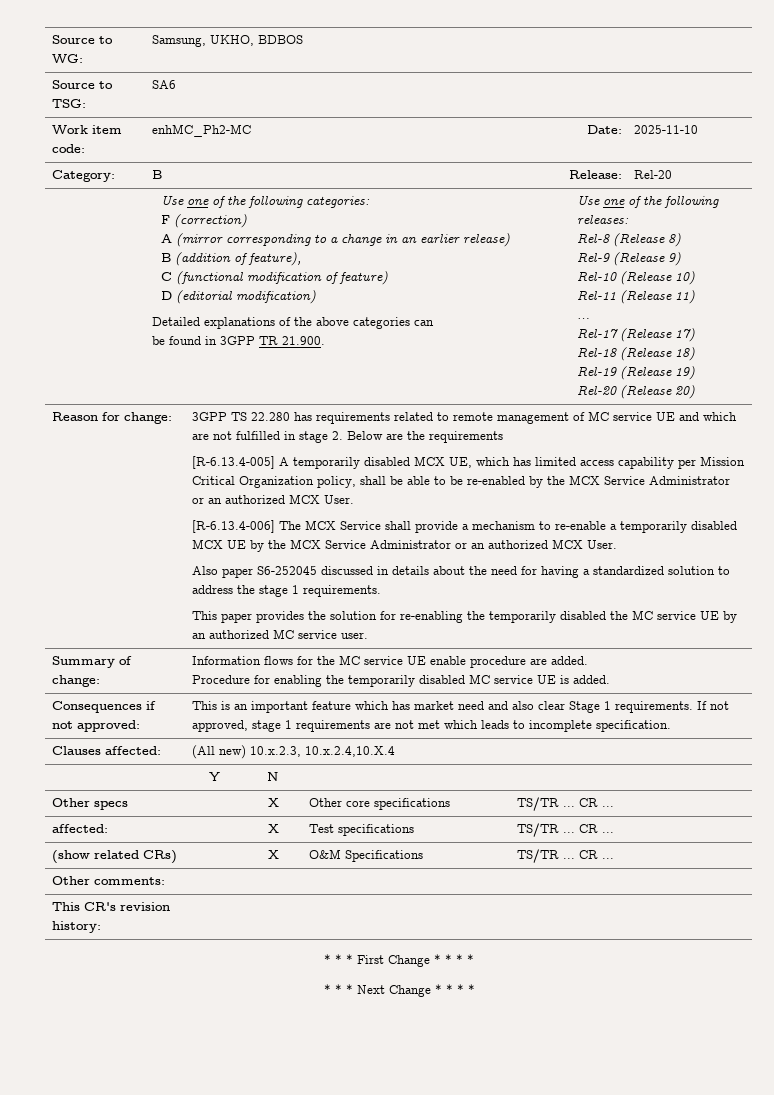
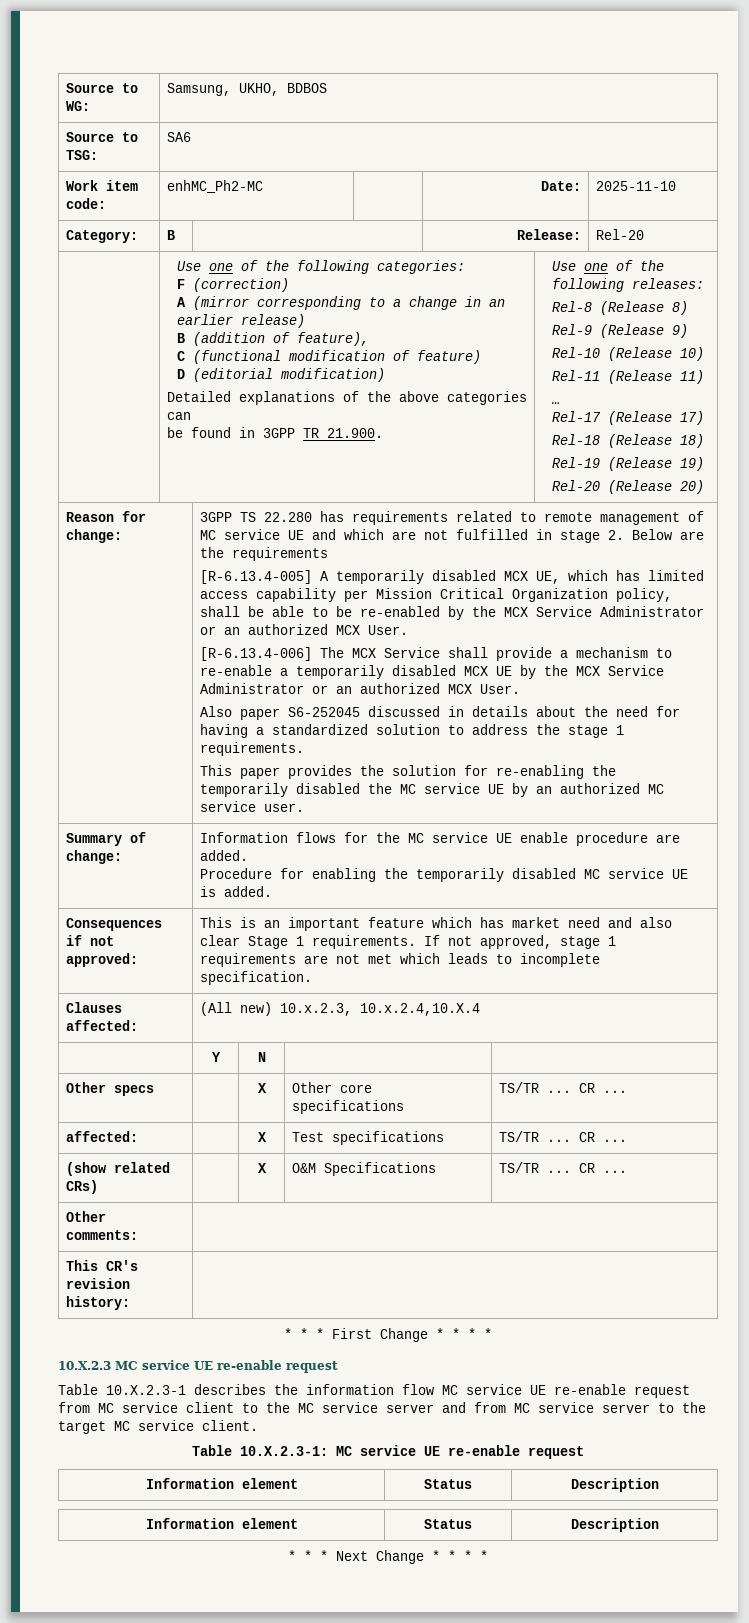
+ 10.X.2.3 MC service UE re-enable request
+ Table 10.X.2.3-1 describes the information flow MC service UE re-enable request from MC service client to the MC service server and from MC service server to the target MC service client.
+ Table 10.X.2.3-1: MC service UE re-enable request
+ Information element | Status | Description
+ Information element | Status | Description

